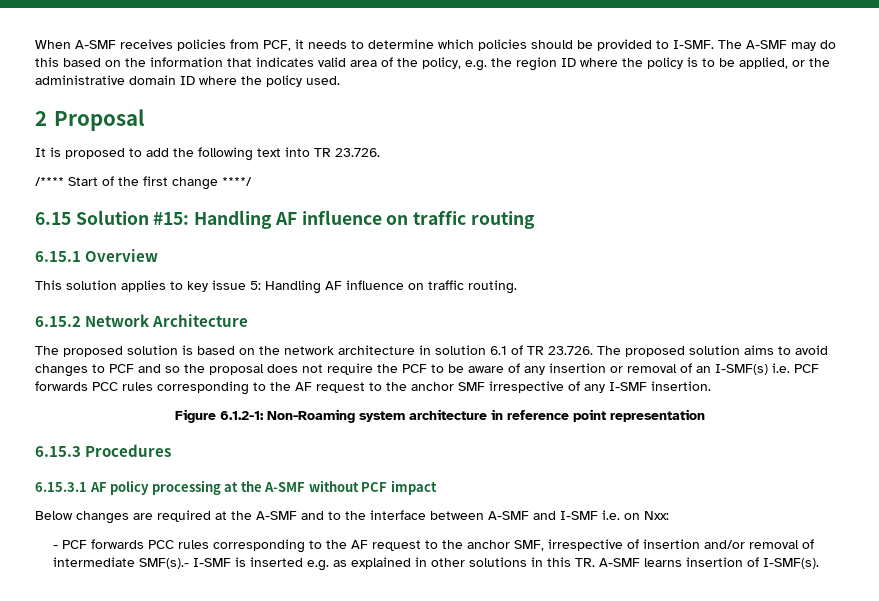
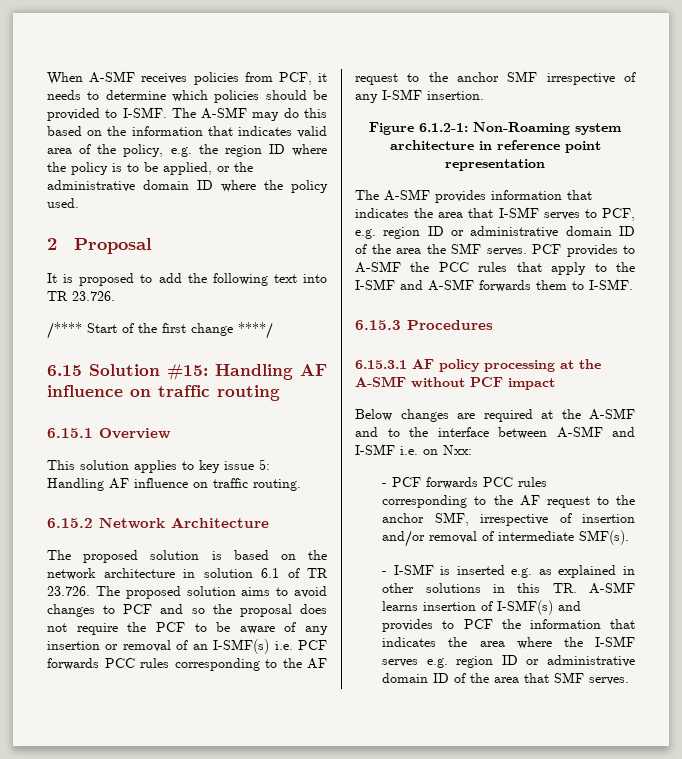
+ The A-SMF provides information that indicates the area that I-SMF serves to PCF, e.g. region ID or administrative domain ID of the area the SMF serves. PCF provides to A-SMF the PCC rules that apply to the I-SMF and A-SMF forwards them to I-SMF.
- - PCF forwards PCC rules corresponding to the AF request to the anchor SMF, irrespective of insertion and/or removal of intermediate SMF(s).- I-SMF is inserted e.g. as explained in other solutions in this TR. A-SMF learns insertion of I-SMF(s).
+ - PCF forwards PCC rules corresponding to the AF request to the anchor SMF, irrespective of insertion and/or removal of intermediate SMF(s).
+ - I-SMF is inserted e.g. as explained in other solutions in this TR. A-SMF learns insertion of I-SMF(s) and provides to PCF the information that indicates the area where the I-SMF serves e.g. region ID or administrative domain ID of the area that SMF serves.

